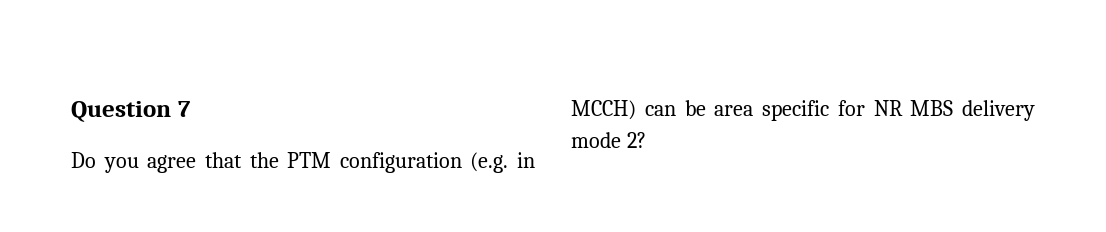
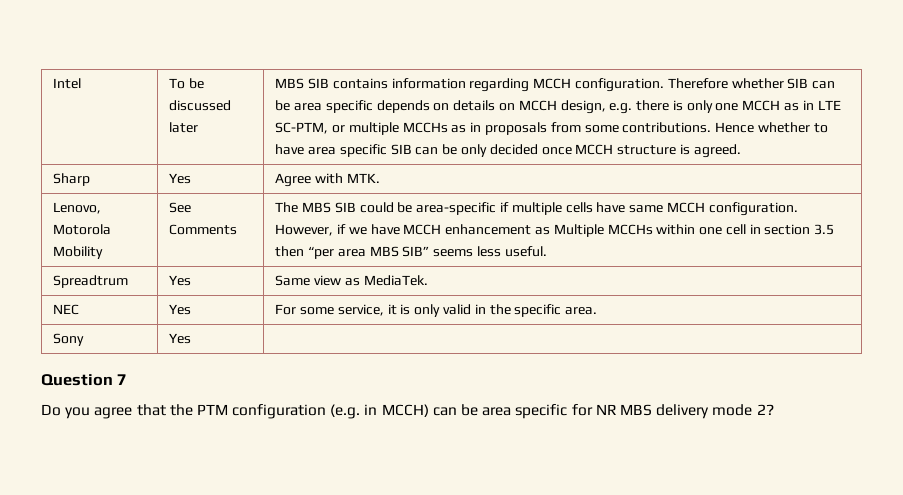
+ Intel | To be discussed later | MBS SIB contains information regarding MCCH configuration. Therefore whether SIB can be area specific depends on details on MCCH design, e.g. there is only one MCCH as in LTE SC-PTM, or multiple MCCHs as in proposals from some contributions. Hence whether to have area specific SIB can be only decided once MCCH structure is agreed.
+ Sharp | Yes | Agree with MTK.
+ Lenovo, Motorola Mobility | See Comments | The MBS SIB could be area-specific if multiple cells have same MCCH configuration. However, if we have MCCH enhancement as Multiple MCCHs within one cell in section 3.5 then “per area MBS SIB” seems less useful.
+ Spreadtrum | Yes | Same view as MediaTek.
+ NEC | Yes | For some service, it is only valid in the specific area.
+ Sony | Yes |

